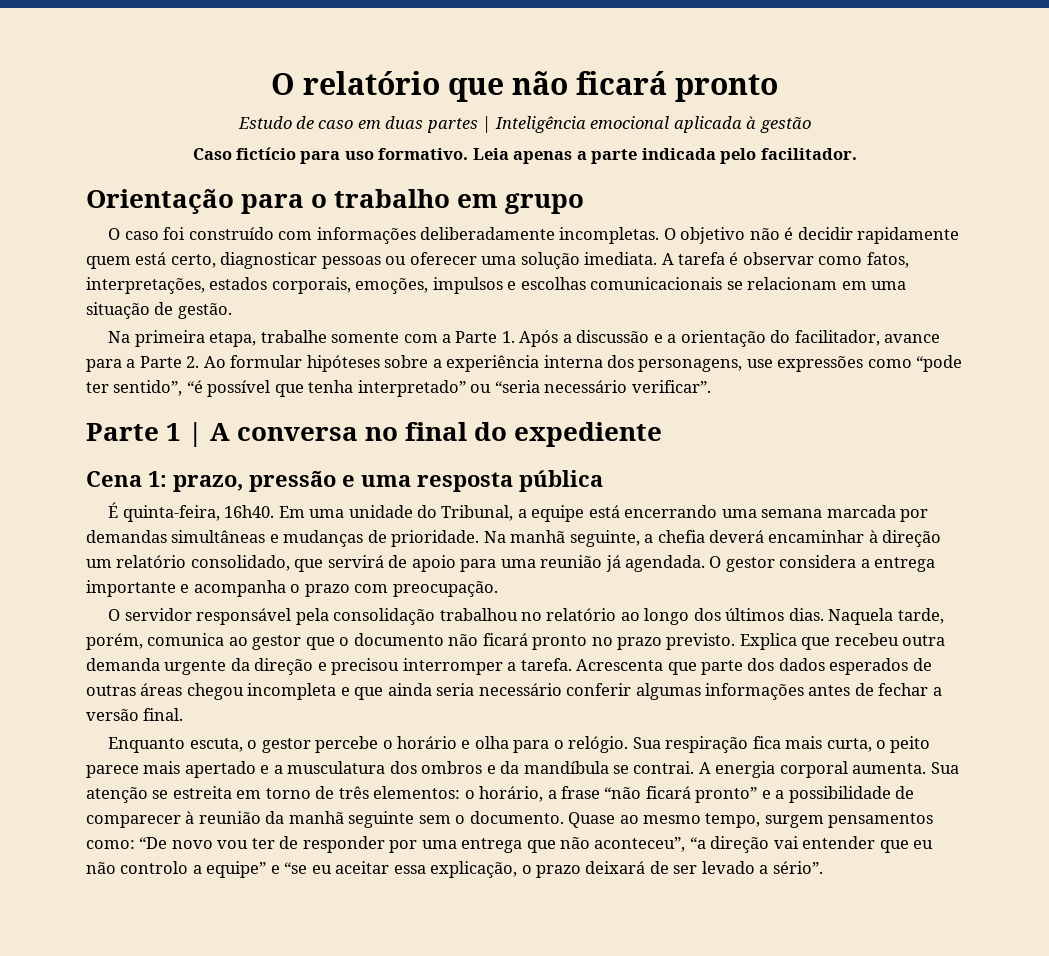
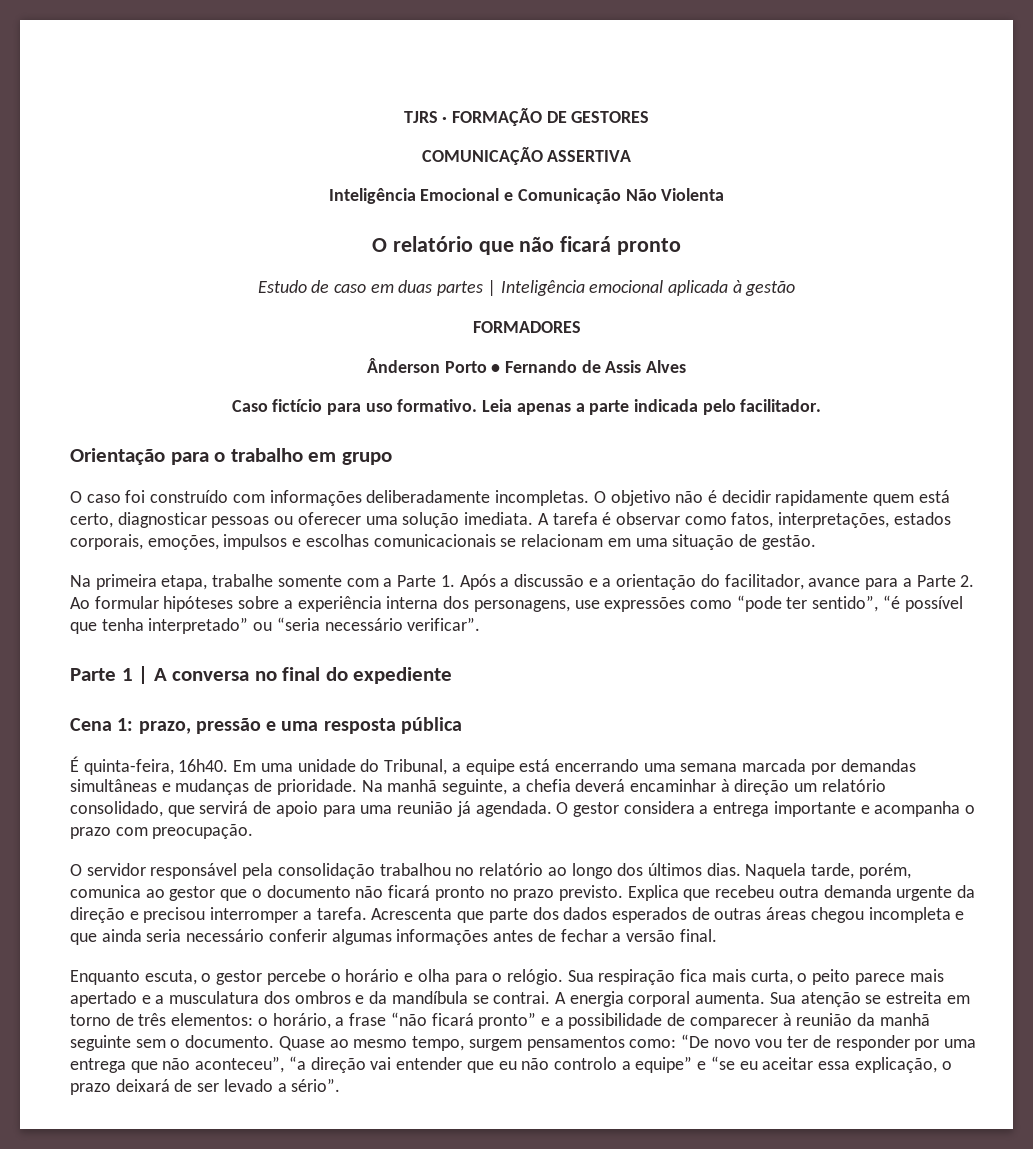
+ TJRS · FORMAÇÃO DE GESTORES
+ COMUNICAÇÃO ASSERTIVA
+ Inteligência Emocional e Comunicação Não Violenta
+ FORMADORES
+ Ânderson Porto • Fernando de Assis Alves

